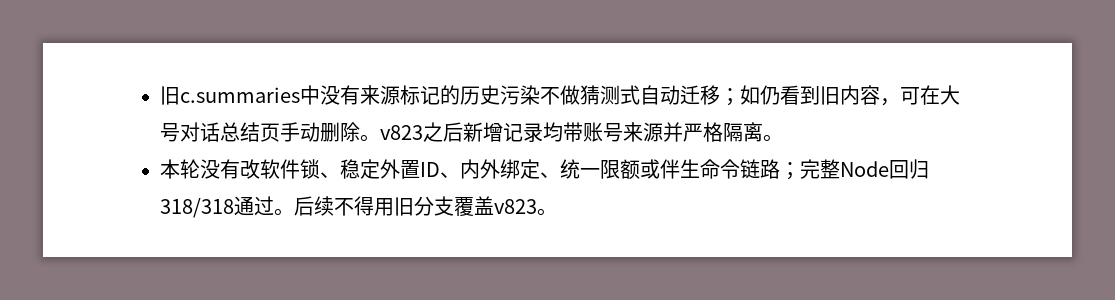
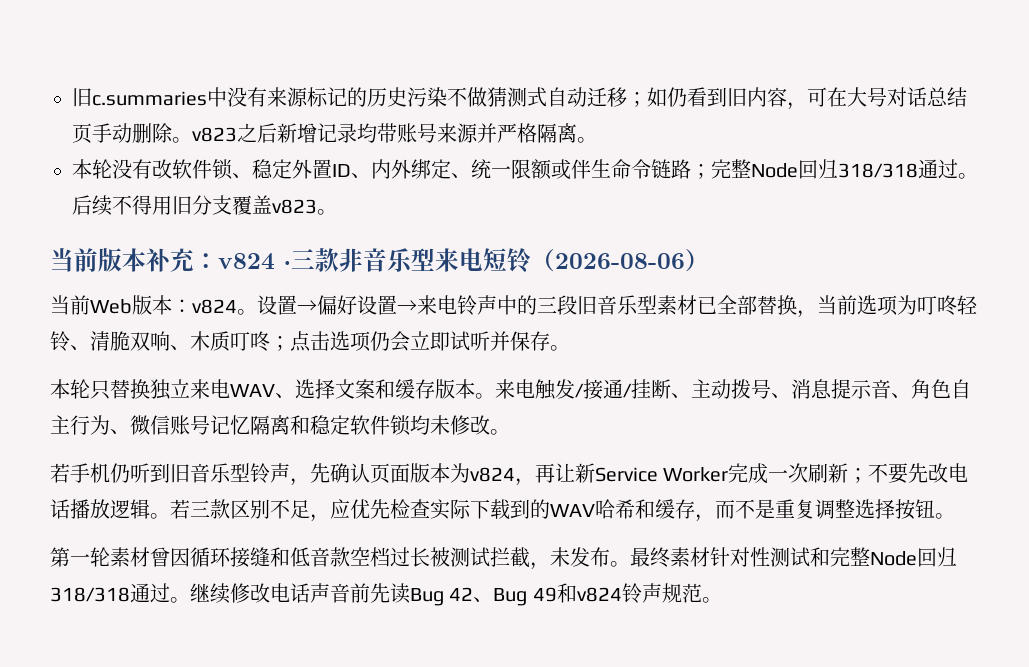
+ 当前版本补充：v824 ·三款非音乐型来电短铃（2026-08-06）
+ 当前Web版本：v824。设置→偏好设置→来电铃声中的三段旧音乐型素材已全部替换，当前选项为叮咚轻铃、清脆双响、木质叮咚；点击选项仍会立即试听并保存。
+ 本轮只替换独立来电WAV、选择文案和缓存版本。来电触发/接通/挂断、主动拨号、消息提示音、角色自主行为、微信账号记忆隔离和稳定软件锁均未修改。
+ 若手机仍听到旧音乐型铃声，先确认页面版本为v824，再让新Service Worker完成一次刷新；不要先改电话播放逻辑。若三款区别不足，应优先检查实际下载到的WAV哈希和缓存，而不是重复调整选择按钮。
+ 第一轮素材曾因循环接缝和低音款空档过长被测试拦截，未发布。最终素材针对性测试和完整Node回归318/318通过。继续修改电话声音前先读Bug 42、Bug 49和v824铃声规范。

